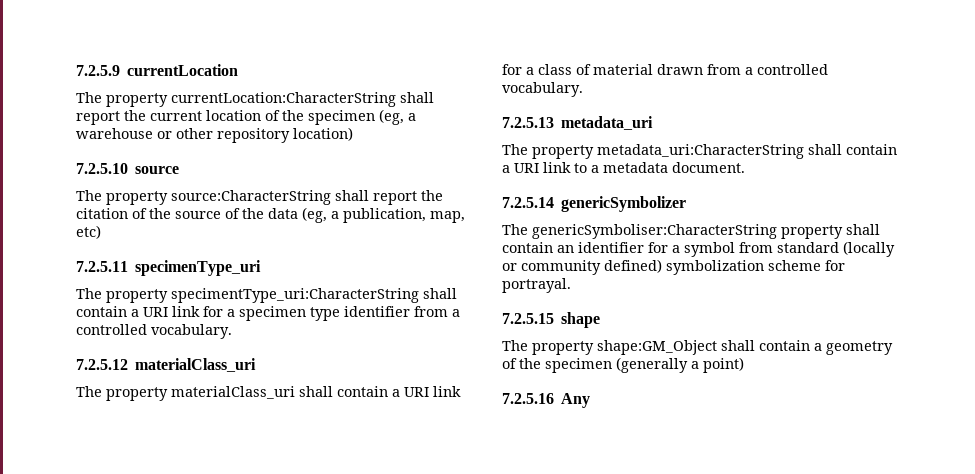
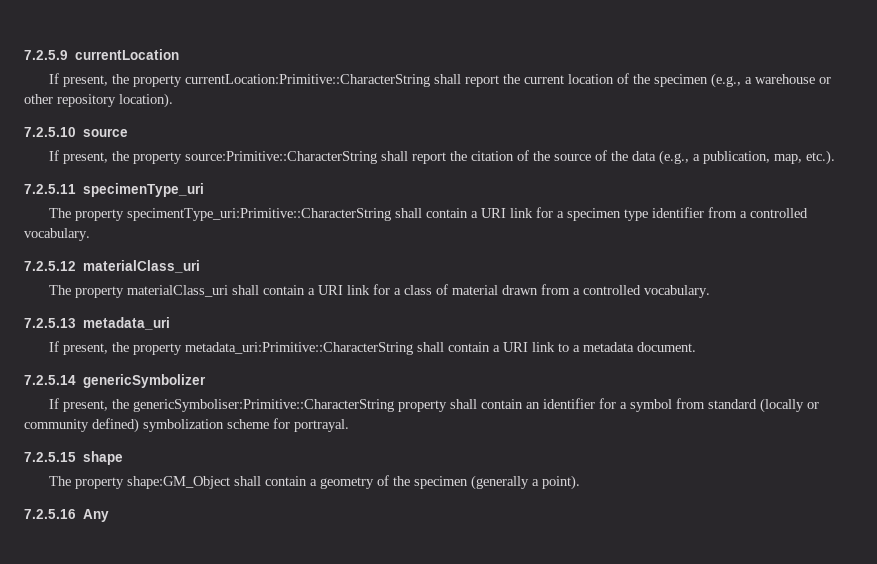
- The property currentLocation:CharacterString shall report the current location of the specimen (eg, a warehouse or other repository location)
+ If present, the property currentLocation:Primitive::CharacterString shall report the current location of the specimen (e.g., a warehouse or other repository location).
- The property source:CharacterString shall report the citation of the source of the data (eg, a publication, map, etc)
+ If present, the property source:Primitive::CharacterString shall report the citation of the source of the data (e.g., a publication, map, etc.).
- The property specimentType_uri:CharacterString shall contain a URI link for a specimen type identifier from a controlled vocabulary.
+ The property specimentType_uri:Primitive::CharacterString shall contain a URI link for a specimen type identifier from a controlled vocabulary.
- The property metadata_uri:CharacterString shall contain a URI link to a metadata document.
+ If present, the property metadata_uri:Primitive::CharacterString shall contain a URI link to a metadata document.
- The genericSymboliser:CharacterString property shall contain an identifier for a symbol from standard (locally or community defined) symbolization scheme for portrayal.
+ If present, the genericSymboliser:Primitive::CharacterString property shall contain an identifier for a symbol from standard (locally or community defined) symbolization scheme for portrayal.
- The property shape:GM_Object shall contain a geometry of the specimen (generally a point)
+ The property shape:GM_Object shall contain a geometry of the specimen (generally a point).

